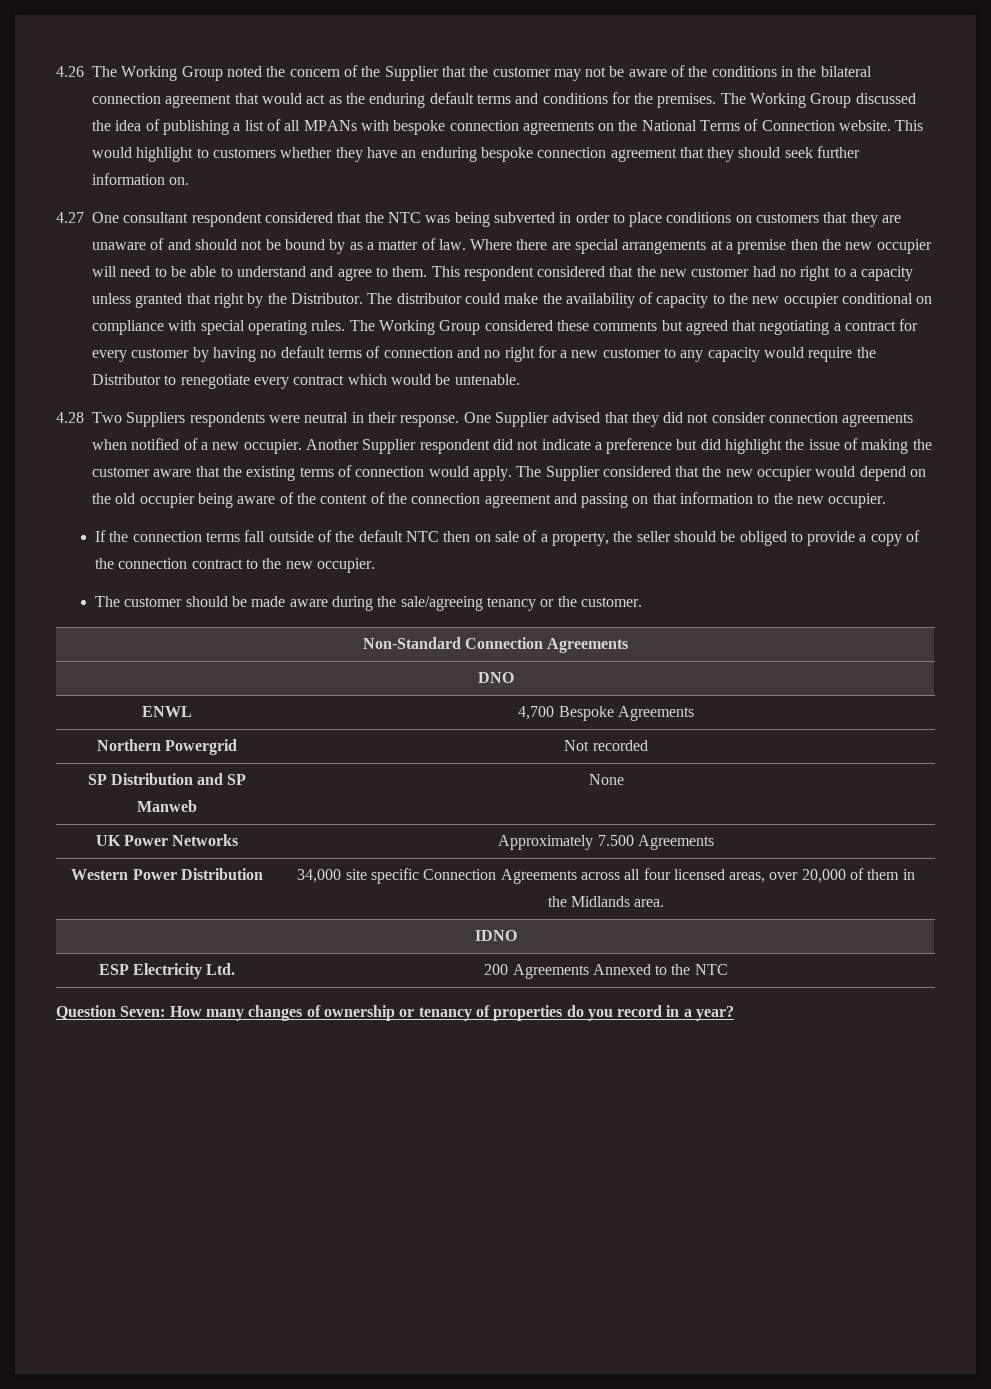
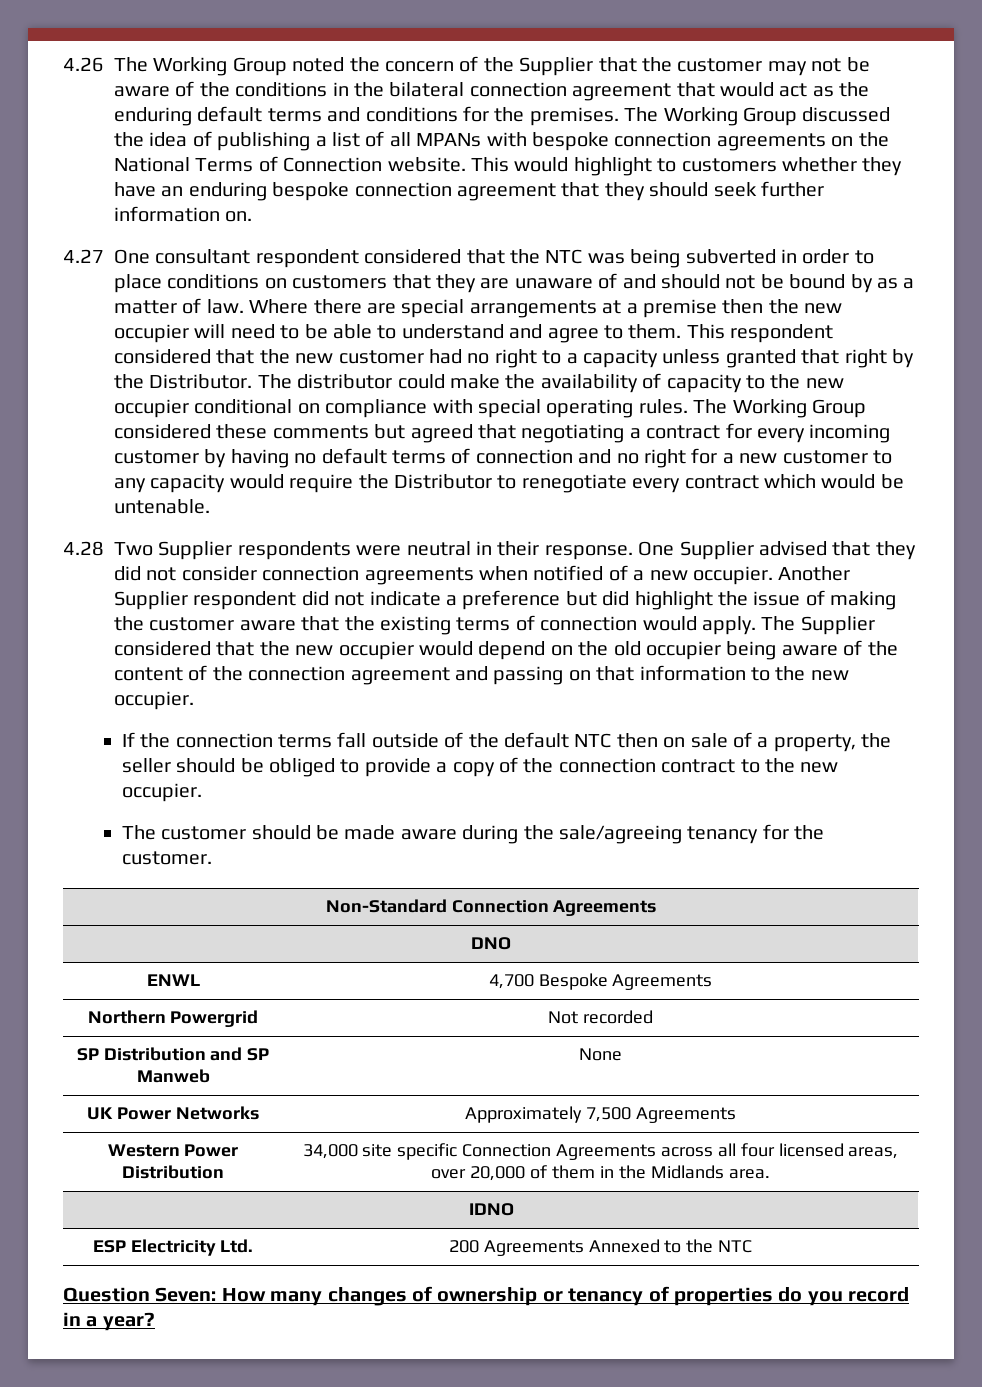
- The Working Group considered these comments but agreed that negotiating a contract for every customer by having no default terms of connection and no right for a new customer to any capacity would require the Distributor to renegotiate every contract which would be untenable.
+ The Working Group considered these comments but agreed that negotiating a contract for every incoming customer by having no default terms of connection and no right for a new customer to any capacity would require the Distributor to renegotiate every contract which would be untenable.
- 4.28 Two Suppliers respondents were neutral in their response.
+ 4.28 Two Supplier respondents were neutral in their response.
- The customer should be made aware during the sale/agreeing tenancy or the customer.
+ The customer should be made aware during the sale/agreeing tenancy for the customer.
- UK Power Networks | Approximately 7.500 Agreements
+ UK Power Networks | Approximately 7,500 Agreements

